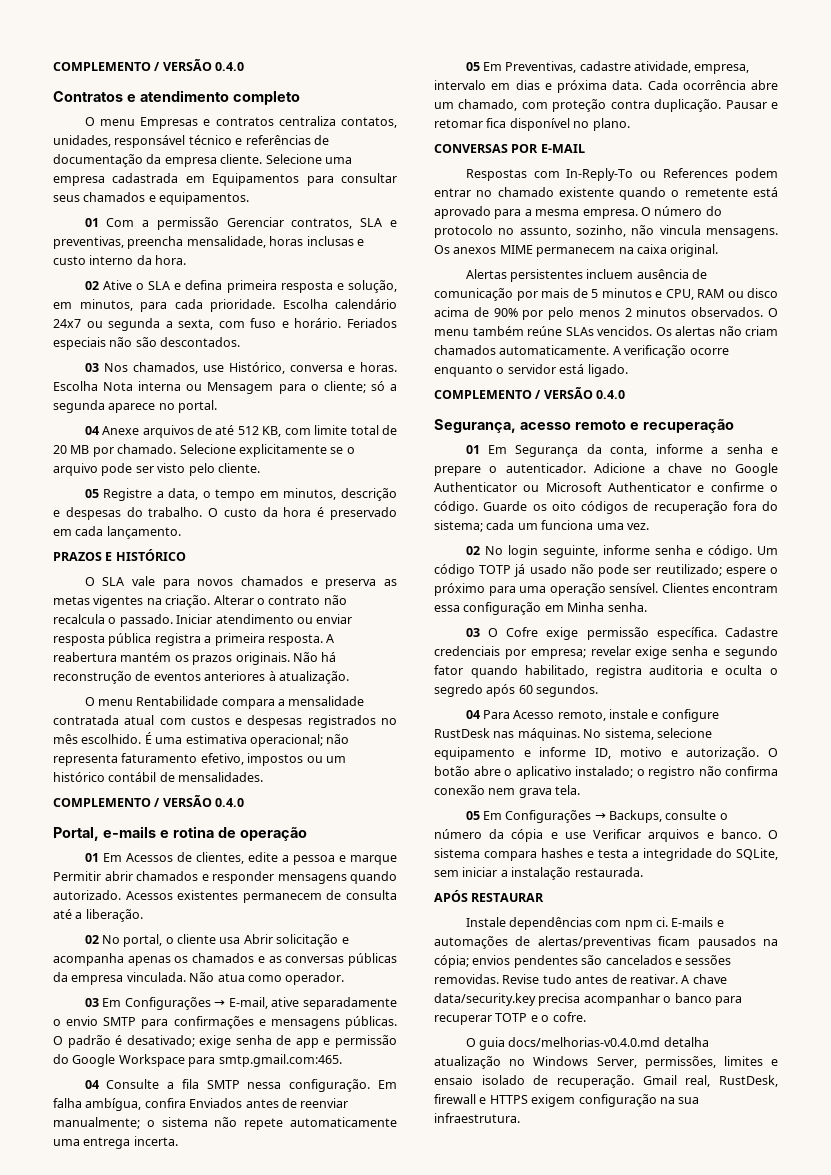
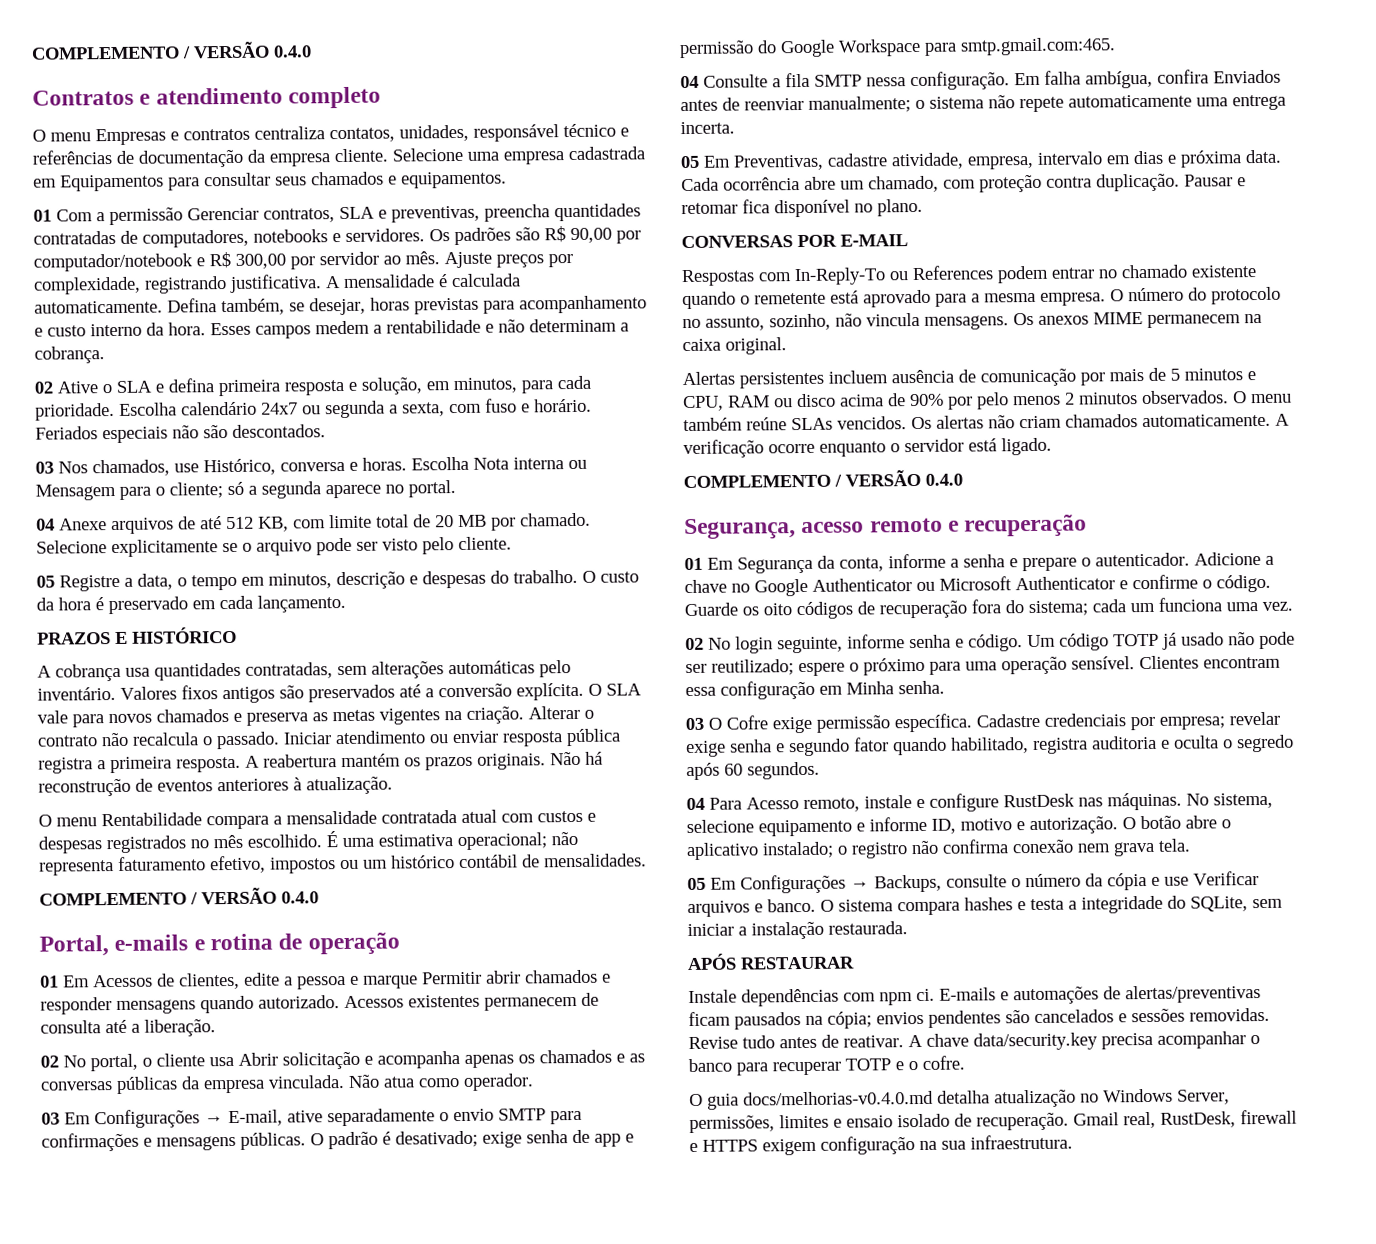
- 01 Com a permissão Gerenciar contratos, SLA e preventivas, preencha mensalidade, horas inclusas e custo interno da hora.
+ 01 Com a permissão Gerenciar contratos, SLA e preventivas, preencha quantidades contratadas de computadores, notebooks e servidores. Os padrões são R$ 90,00 por computador/notebook e R$ 300,00 por servidor ao mês. Ajuste preços por complexidade, registrando justificativa. A mensalidade é calculada automaticamente. Defina também, se desejar, horas previstas para acompanhamento e custo interno da hora. Esses campos medem a rentabilidade e não determinam a cobrança.
+ A cobrança usa quantidades contratadas, sem alterações automáticas pelo inventário. Valores fixos antigos são preservados até a conversão explícita.

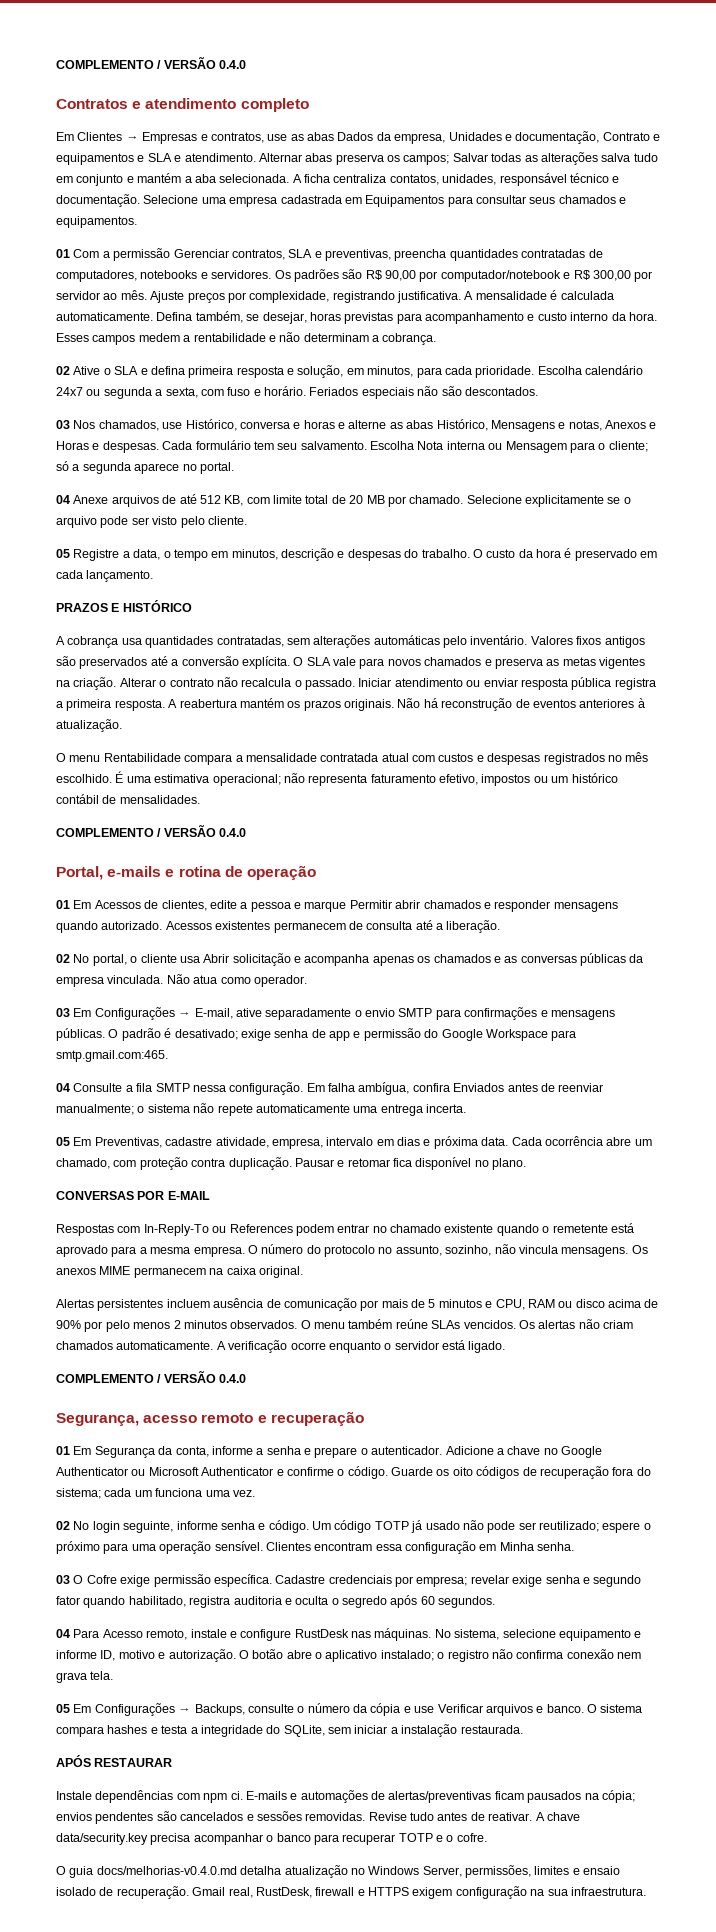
- O menu Empresas e contratos centraliza contatos, unidades, responsável técnico e referências de documentação da empresa cliente.
+ Em Clientes → Empresas e contratos, use as abas Dados da empresa, Unidades e documentação, Contrato e equipamentos e SLA e atendimento. Alternar abas preserva os campos; Salvar todas as alterações salva tudo em conjunto e mantém a aba selecionada. A ficha centraliza contatos, unidades, responsável técnico e documentação.
- 03 Nos chamados, use Histórico, conversa e horas.
+ 03 Nos chamados, use Histórico, conversa e horas e alterne as abas Histórico, Mensagens e notas, Anexos e Horas e despesas. Cada formulário tem seu salvamento.

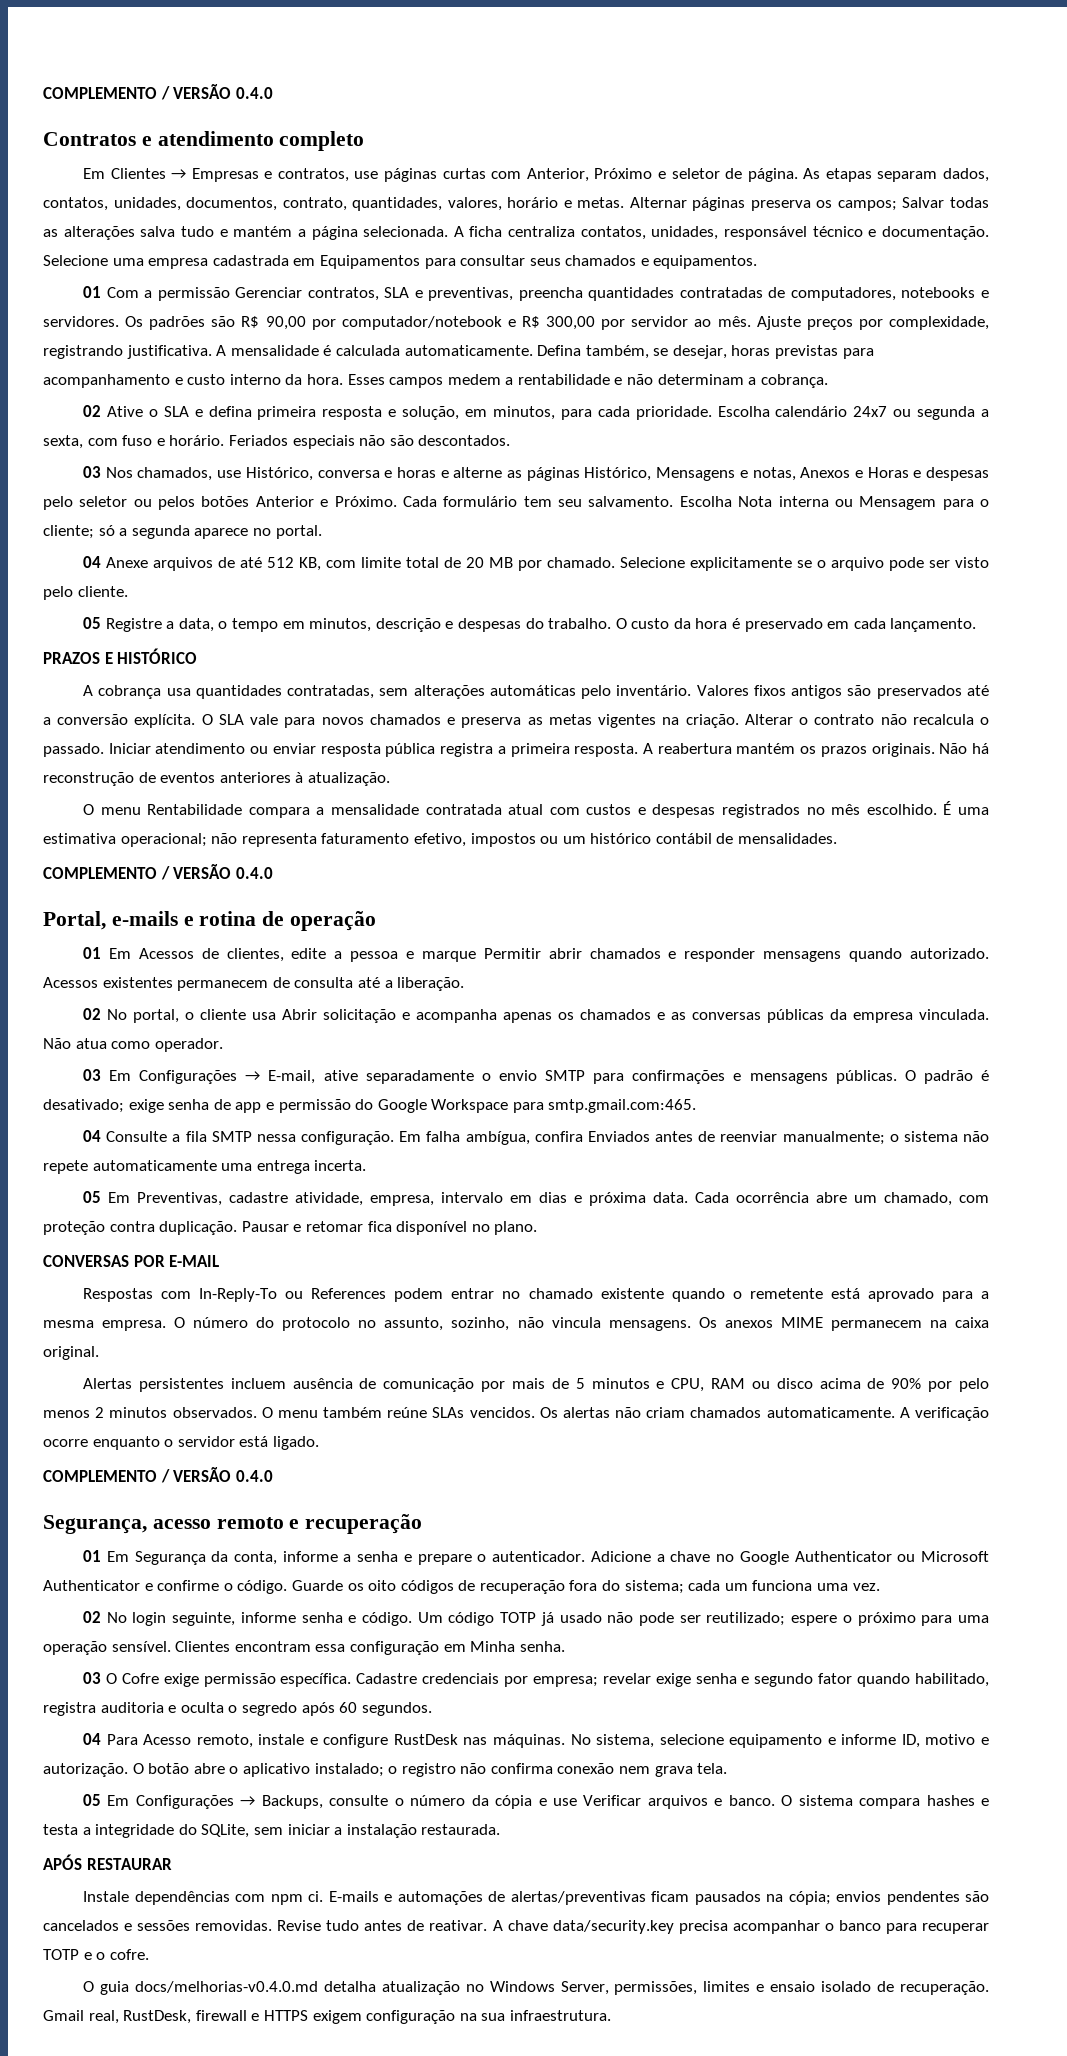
- Em Clientes → Empresas e contratos, use as abas Dados da empresa, Unidades e documentação, Contrato e equipamentos e SLA e atendimento. Alternar abas preserva os campos; Salvar todas as alterações salva tudo em conjunto e mantém a aba selecionada.
+ Em Clientes → Empresas e contratos, use páginas curtas com Anterior, Próximo e seletor de página. As etapas separam dados, contatos, unidades, documentos, contrato, quantidades, valores, horário e metas. Alternar páginas preserva os campos; Salvar todas as alterações salva tudo e mantém a página selecionada.
- 03 Nos chamados, use Histórico, conversa e horas e alterne as abas Histórico, Mensagens e notas, Anexos e Horas e despesas.
+ 03 Nos chamados, use Histórico, conversa e horas e alterne as páginas Histórico, Mensagens e notas, Anexos e Horas e despesas pelo seletor ou pelos botões Anterior e Próximo.

